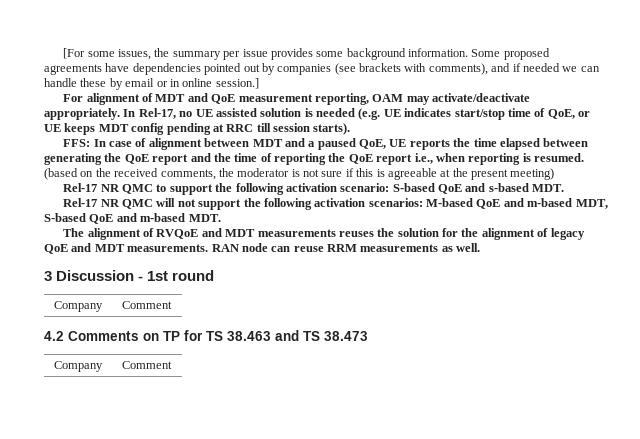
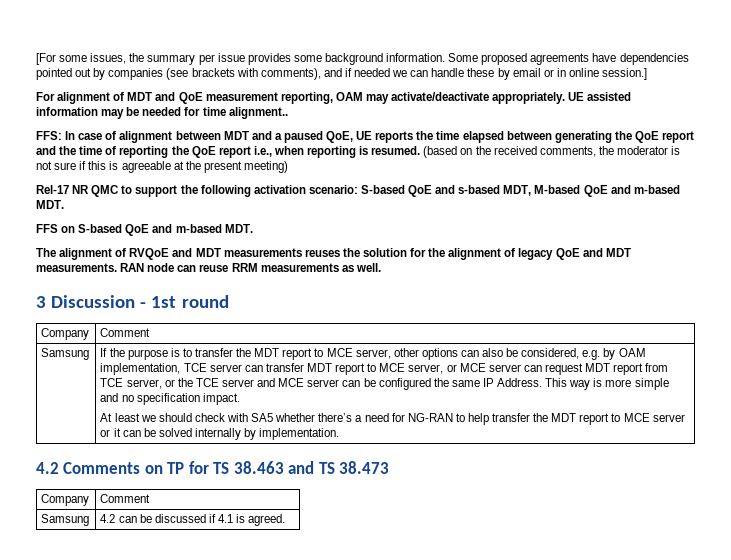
- In Rel-17, no UE assisted solution is needed (e.g. UE indicates start/stop time of QoE, or UE keeps MDT config pending at RRC till session starts).
+ UE assisted information may be needed for time alignment..
- Rel-17 NR QMC to support the following activation scenario: S-based QoE and s-based MDT.
- Rel-17 NR QMC will not support the following activation scenarios: M-based QoE and m-based MDT, S-based QoE and m-based MDT.
+ Rel-17 NR QMC to support the following activation scenario: S-based QoE and s-based MDT, M-based QoE and m-based MDT.
+ FFS on S-based QoE and m-based MDT.
+ Samsung | If the purpose is to transfer the MDT report to MCE server, other options can also be considered, e.g. by OAM implementation, TCE server can transfer MDT report to MCE server, or MCE server can request MDT report from TCE server, or the TCE server and MCE server can be configured the same IP Address. This way is more simple and no specification impact.
+ At least we should check with SA5 whether there’s a need for NG-RAN to help transfer the MDT report to MCE server or it can be solved internally by implementation.
+ Samsung | 4.2 can be discussed if 4.1 is agreed.

